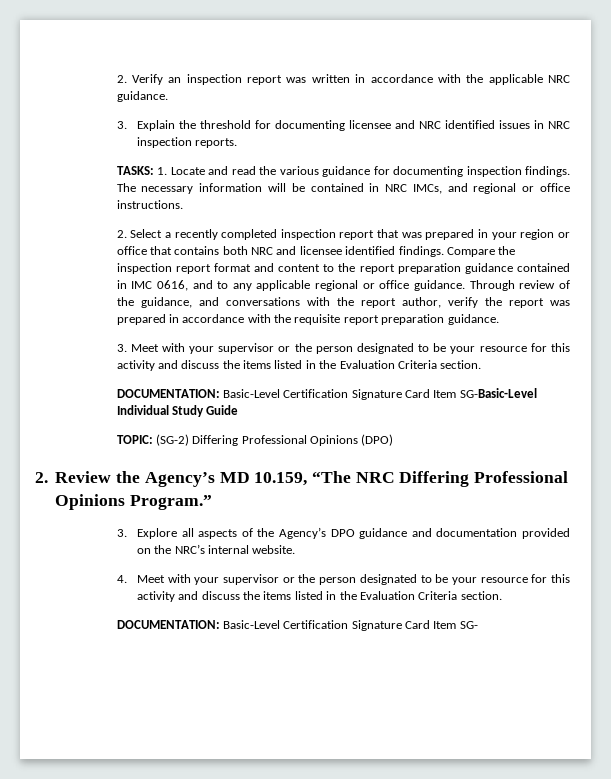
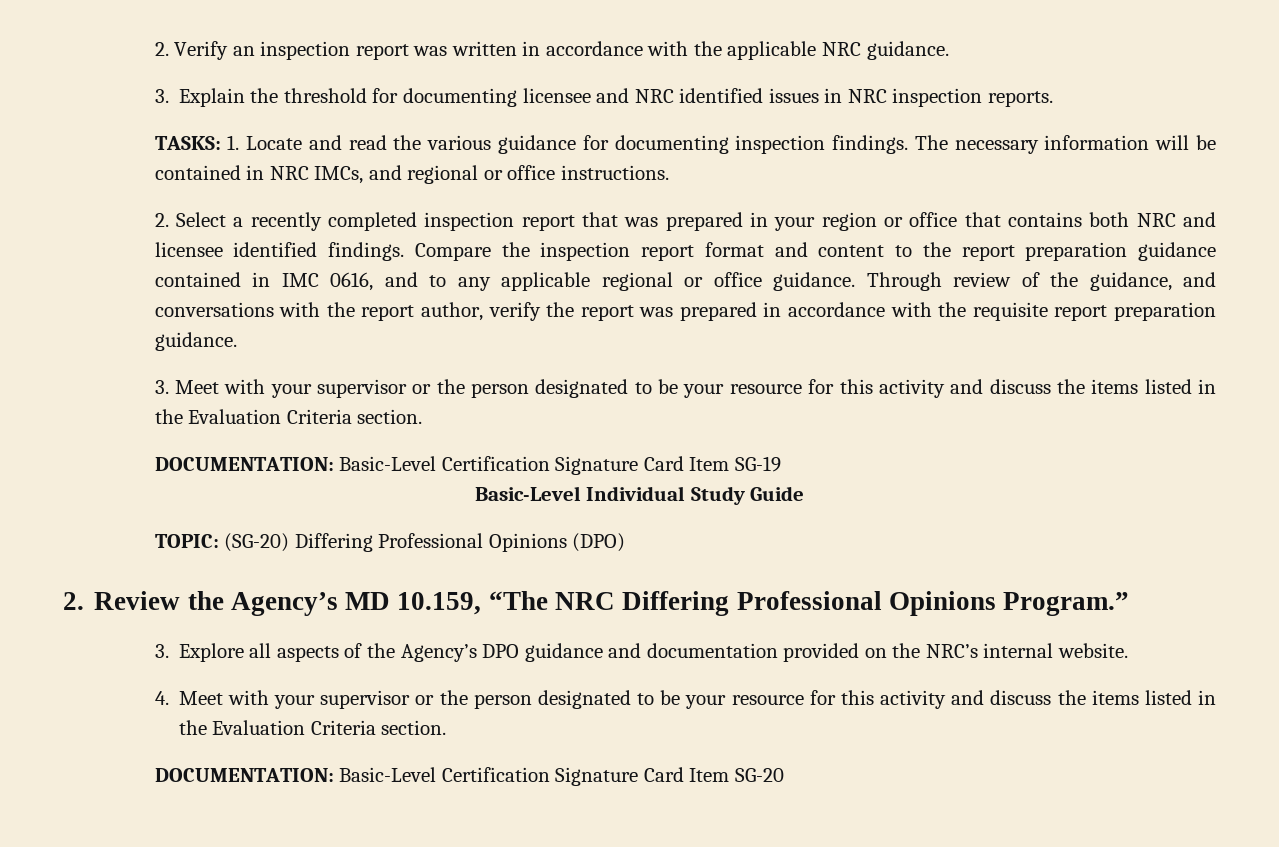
- DOCUMENTATION: Basic-Level Certification Signature Card Item SG-Basic-Level Individual Study Guide
+ DOCUMENTATION: Basic-Level Certification Signature Card Item SG-19
+ Basic-Level Individual Study Guide
- TOPIC: (SG-2) Differing Professional Opinions (DPO)
+ TOPIC: (SG-20) Differing Professional Opinions (DPO)
- DOCUMENTATION: Basic-Level Certification Signature Card Item SG-
+ DOCUMENTATION: Basic-Level Certification Signature Card Item SG-20

